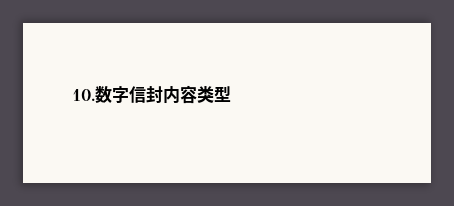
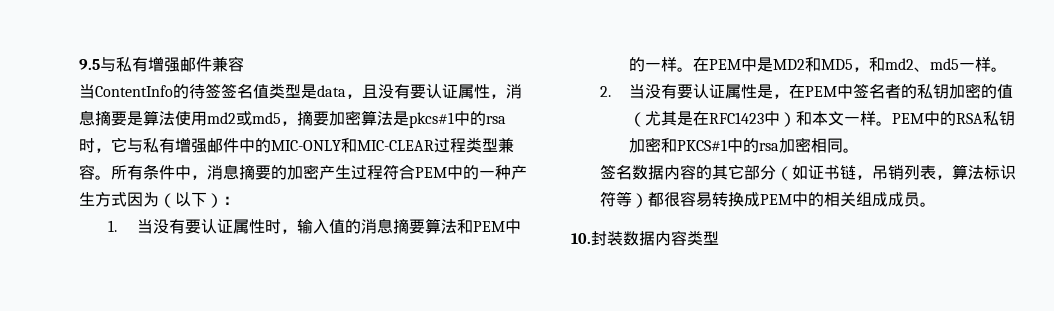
- 10.数字信封内容类型
+ 9.5与私有增强邮件兼容
+ 当ContentInfo的待签签名值类型是data，且没有要认证属性，消息摘要是算法使用md2或md5，摘要加密算法是pkcs#1中的rsa时，它与私有增强邮件中的MIC-ONLY和MIC-CLEAR过程类型兼容。所有条件中，消息摘要的加密产生过程符合PEM中的一种产生方式因为（以下）：
+ 1.当没有要认证属性时，输入值的消息摘要算法和PEM中的一样。在PEM中是MD2和MD5，和md2、md5一样。
+ 2.当没有要认证属性是，在PEM中签名者的私钥加密的值（尤其是在RFC1423中）和本文一样。PEM中的RSA私钥加密和PKCS#1中的rsa加密相同。
+ 签名数据内容的其它部分（如证书链，吊销列表，算法标识符等）都很容易转换成PEM中的相关组成成员。
+ 10.封装数据内容类型

